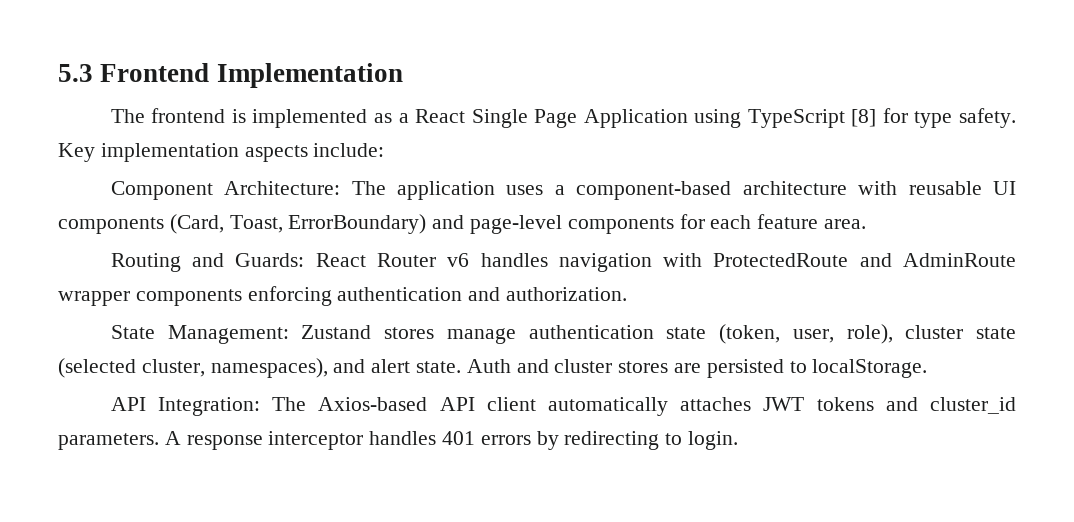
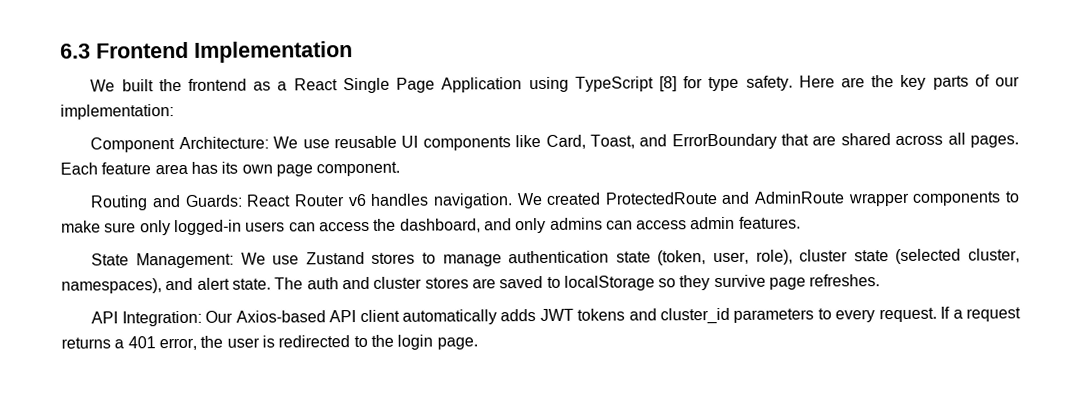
- 5.3 Frontend Implementation
+ 6.3 Frontend Implementation
- The frontend is implemented as a React Single Page Application using TypeScript [8] for type safety.
+ We built the frontend as a React Single Page Application using TypeScript [8] for type safety.
- Key implementation aspects include:
- Component Architecture: The application uses a component-based architecture with reusable UI components (Card, Toast, ErrorBoundary) and page-level components for each feature area.
+ Here are the key parts of our implementation:
+ Component Architecture: We use reusable UI components like Card, Toast, and ErrorBoundary that are shared across all pages. Each feature area has its own page component.
- Routing and Guards: React Router v6 handles navigation with ProtectedRoute and AdminRoute wrapper components enforcing authentication and authorization.
+ Routing and Guards: React Router v6 handles navigation. We created ProtectedRoute and AdminRoute wrapper components to make sure only logged-in users can access the dashboard, and only admins can access admin features.
- State Management: Zustand stores manage authentication state (token, user, role), cluster state (selected cluster, namespaces), and alert state.
+ State Management: We use Zustand stores to manage authentication state (token, user, role), cluster state (selected cluster, namespaces), and alert state.
- Auth and cluster stores are persisted to localStorage.
+ The auth and cluster stores are saved to localStorage so they survive page refreshes.
- API Integration: The Axios-based API client automatically attaches JWT tokens and cluster_id parameters. A response interceptor handles 401 errors by redirecting to login.
+ API Integration: Our Axios-based API client automatically adds JWT tokens and cluster_id parameters to every request. If a request returns a 401 error, the user is redirected to the login page.

